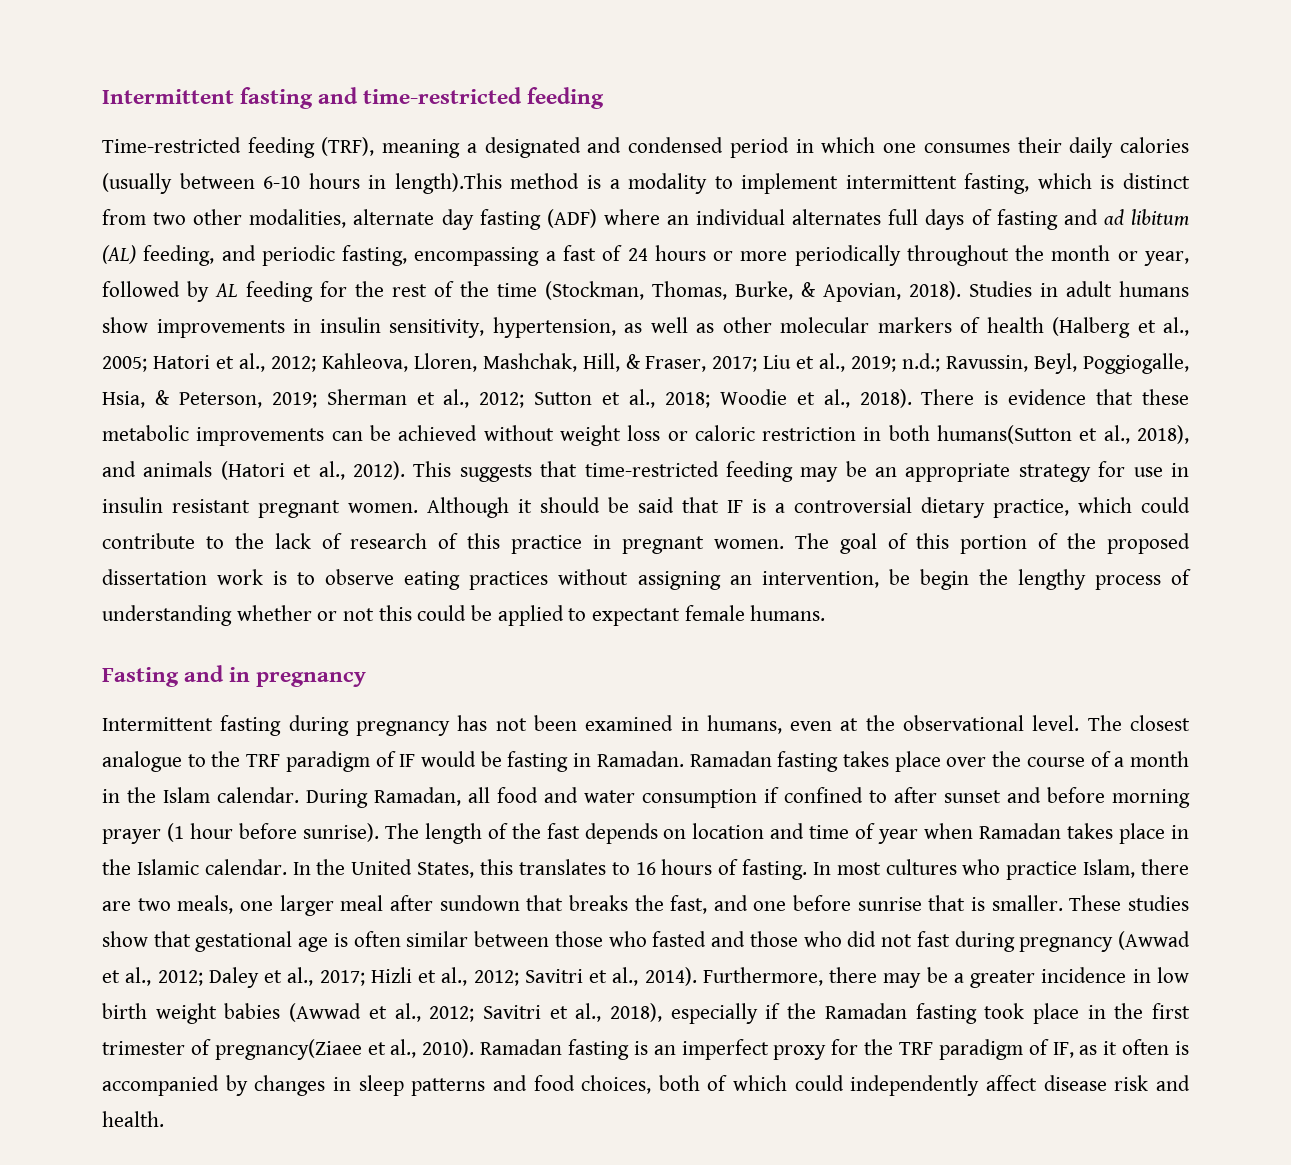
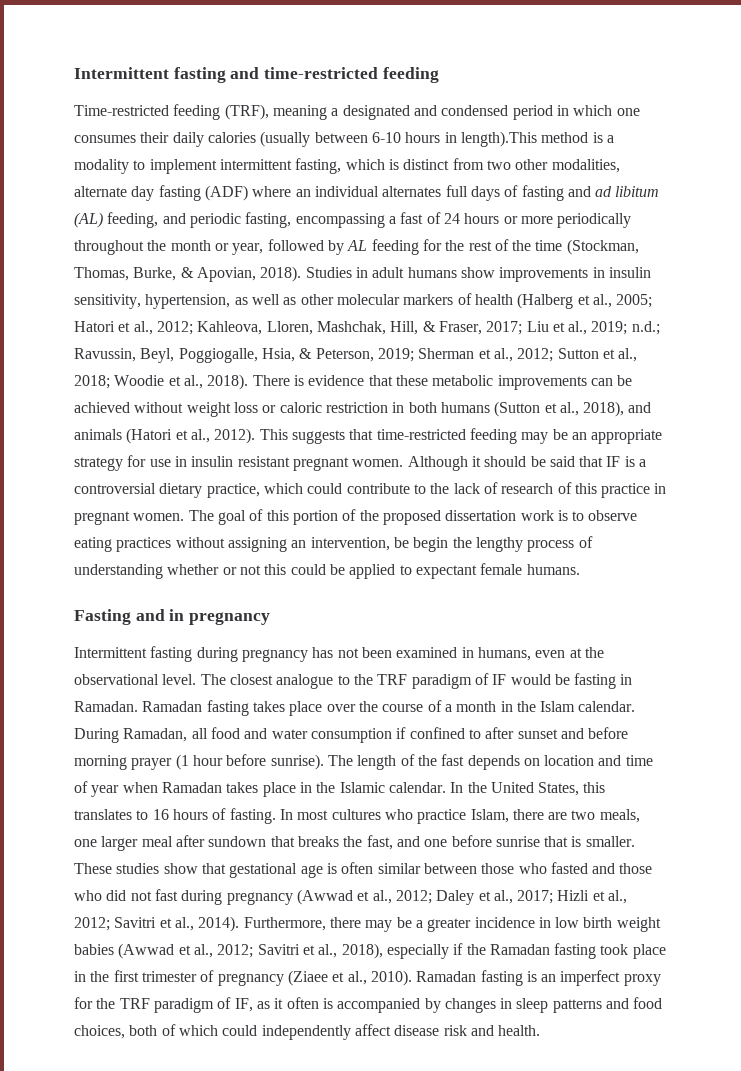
- There is evidence that these metabolic improvements can be achieved without weight loss or caloric restriction in both humans(Sutton et al., 2018), and animals (Hatori et al., 2012).
+ There is evidence that these metabolic improvements can be achieved without weight loss or caloric restriction in both humans (Sutton et al., 2018), and animals (Hatori et al., 2012).
- Furthermore, there may be a greater incidence in low birth weight babies (Awwad et al., 2012; Savitri et al., 2018), especially if the Ramadan fasting took place in the first trimester of pregnancy(Ziaee et al., 2010).
+ Furthermore, there may be a greater incidence in low birth weight babies (Awwad et al., 2012; Savitri et al., 2018), especially if the Ramadan fasting took place in the first trimester of pregnancy (Ziaee et al., 2010).

